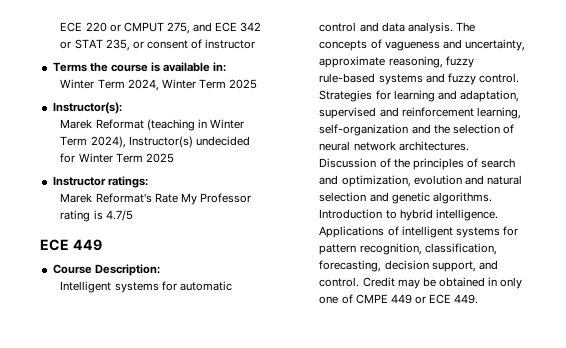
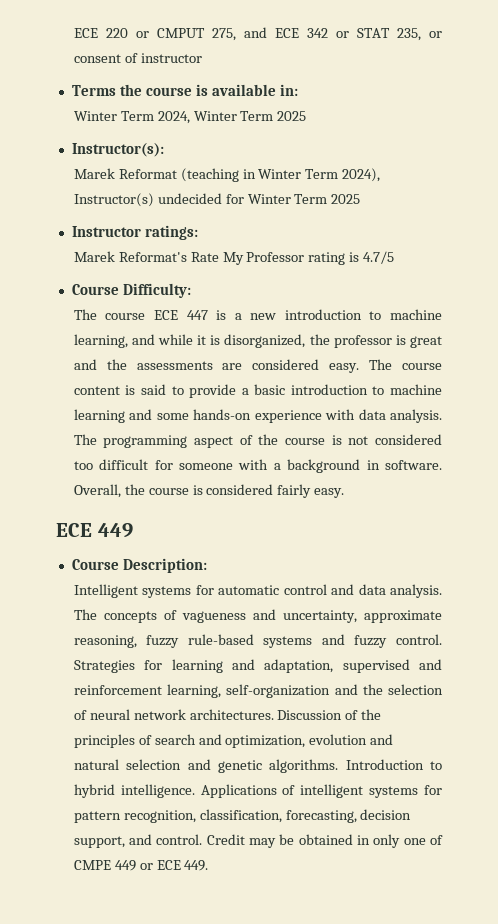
+ Course Difficulty:
+ The course ECE 447 is a new introduction to machine learning, and while it is disorganized, the professor is great and the assessments are considered easy. The course content is said to provide a basic introduction to machine learning and some hands-on experience with data analysis. The programming aspect of the course is not considered too difficult for someone with a background in software. Overall, the course is considered fairly easy.

